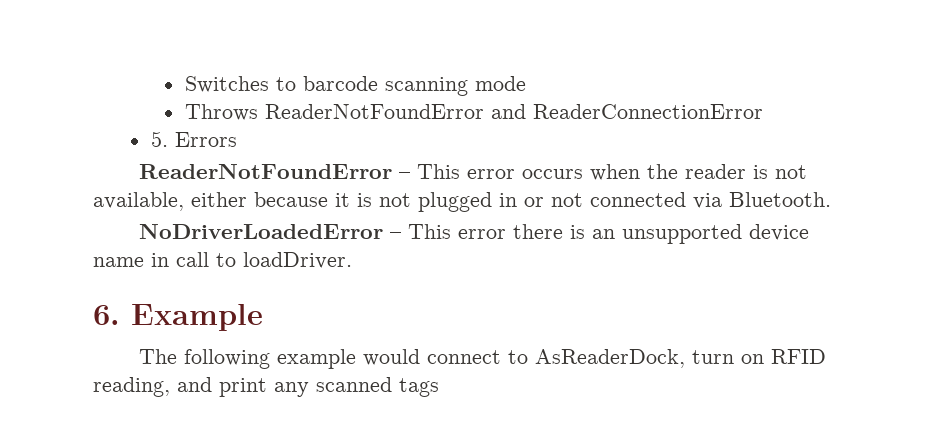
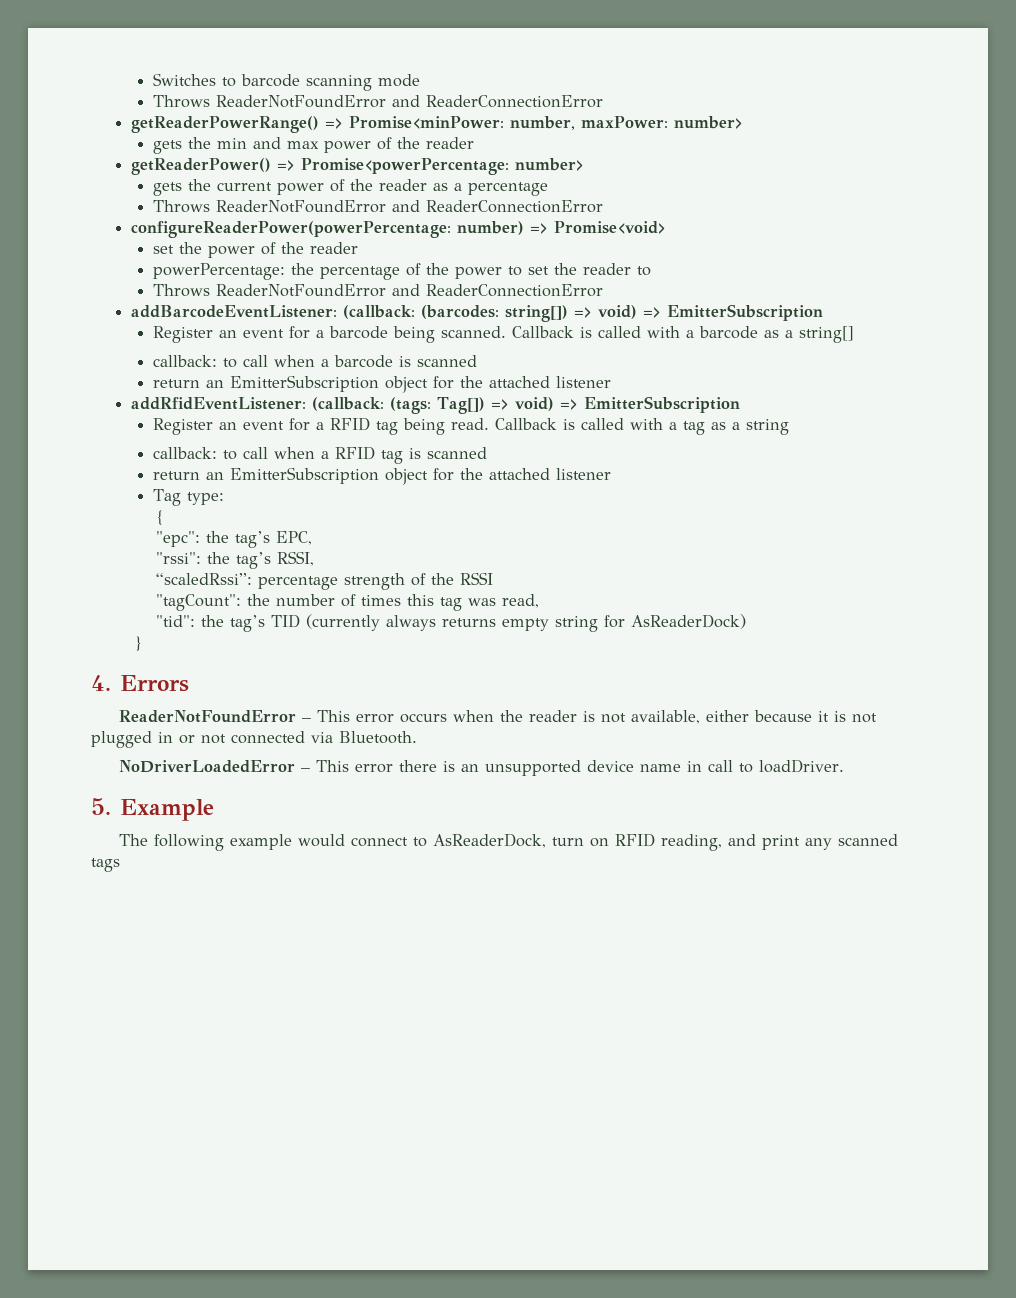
- 5. Errors
+ getReaderPowerRange() => Promise<minPower: number, maxPower: number>
+ gets the min and max power of the reader
+ getReaderPower() => Promise<powerPercentage: number>
+ gets the current power of the reader as a percentage
+ Throws ReaderNotFoundError and ReaderConnectionError
+ configureReaderPower(powerPercentage: number) => Promise<void>
+ set the power of the reader
+ powerPercentage: the percentage of the power to set the reader to
+ Throws ReaderNotFoundError and ReaderConnectionError
+ addBarcodeEventListener: (callback: (barcodes: string[]) => void) => EmitterSubscription
+ Register an event for a barcode being scanned. Callback is called with a barcode as a string[]
+ callback: to call when a barcode is scanned
+ return an EmitterSubscription object for the attached listener
+ addRfidEventListener: (callback: (tags: Tag[]) => void) => EmitterSubscription
+ Register an event for a RFID tag being read. Callback is called with a tag as a string
+ callback: to call when a RFID tag is scanned
+ return an EmitterSubscription object for the attached listener
+ Tag type:
+ {
+ "epc": the tag’s EPC,
+ "rssi": the tag’s RSSI,
+ “scaledRssi”: percentage strength of the RSSI
+ "tagCount": the number of times this tag was read,
+ "tid": the tag’s TID (currently always returns empty string for AsReaderDock)
+ }
+ 4. Errors
- 6. Example
+ 5. Example

